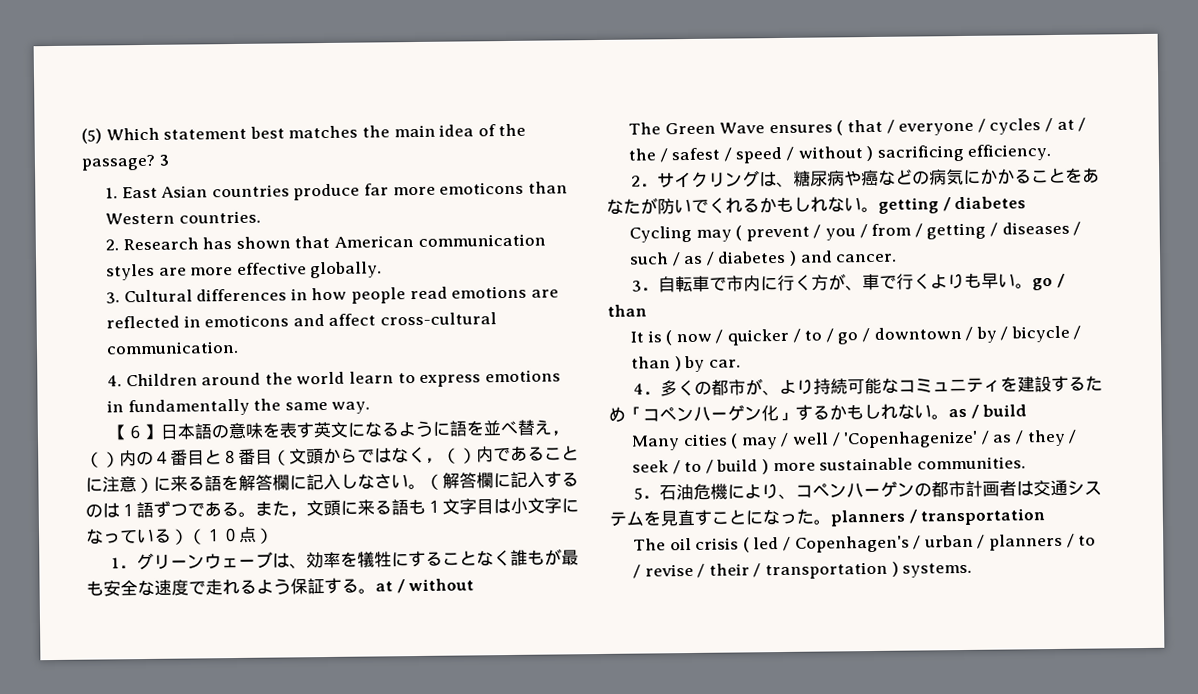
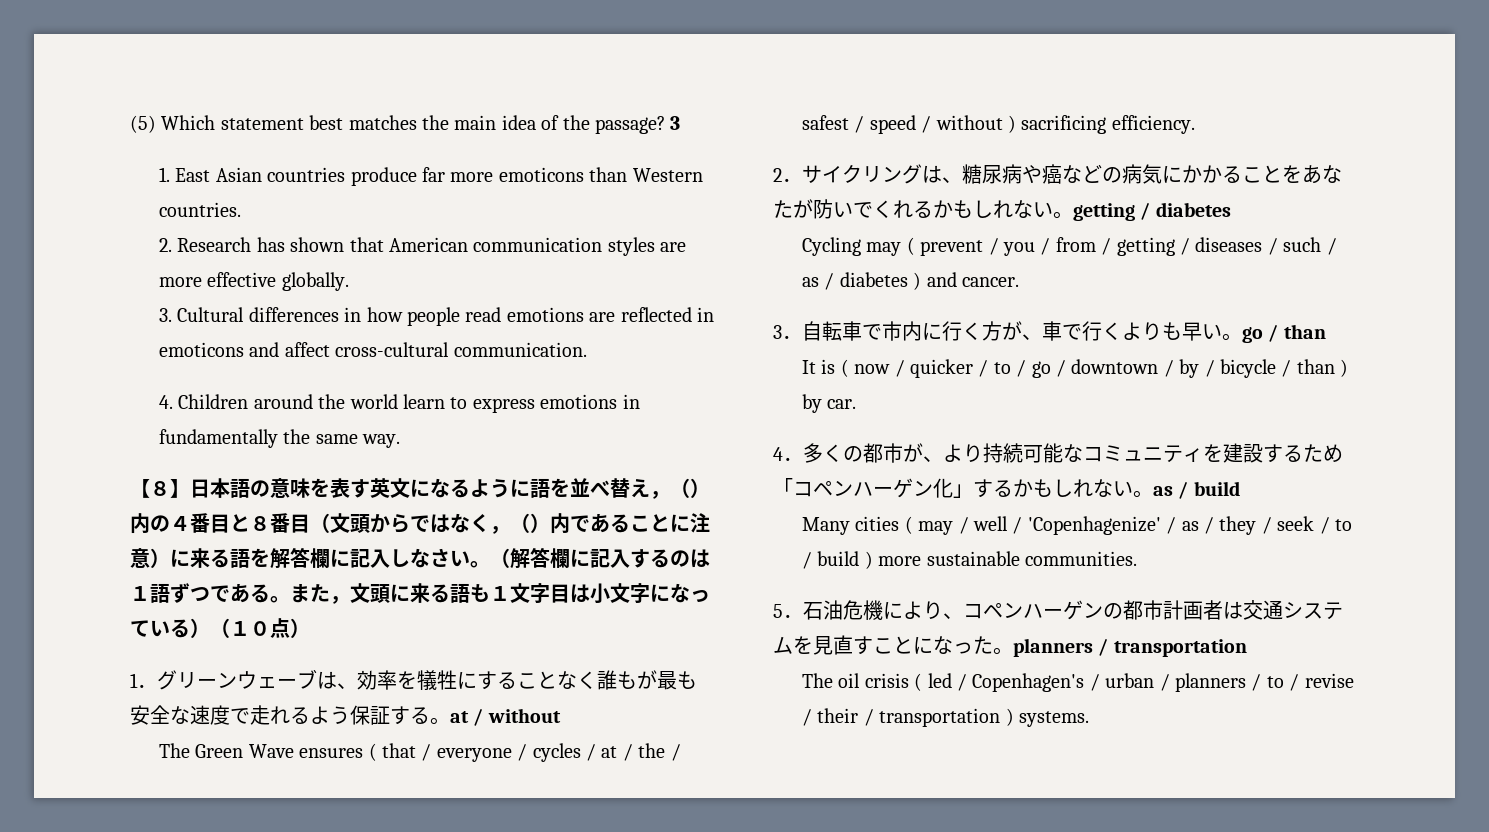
- 【６】日本語の意味を表す英文になるように語を並べ替え，（）内の４番目と８番目（文頭からではなく，（）内であることに注意）に来る語を解答欄に記入しなさい。
+ 【８】日本語の意味を表す英文になるように語を並べ替え，（）内の４番目と８番目（文頭からではなく，（）内であることに注意）に来る語を解答欄に記入しなさい。

